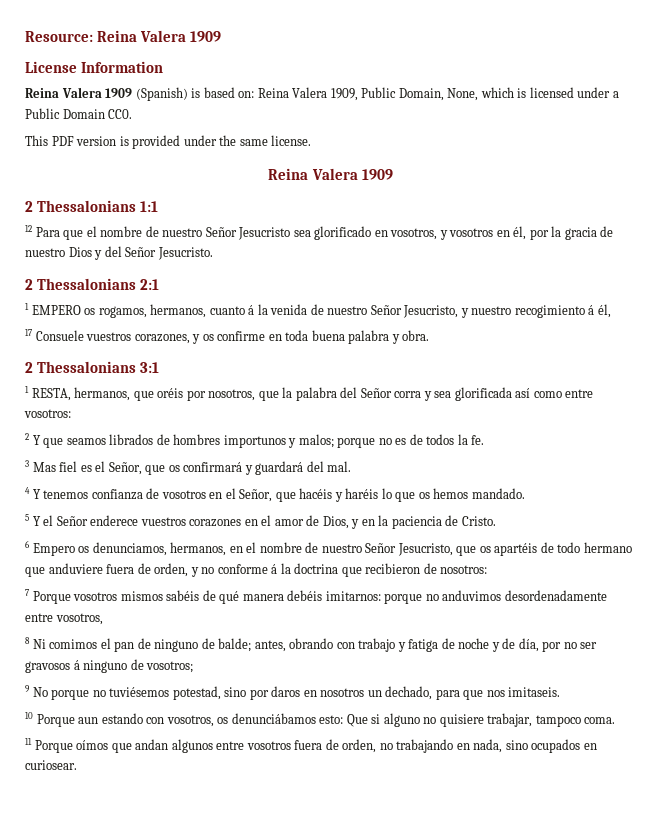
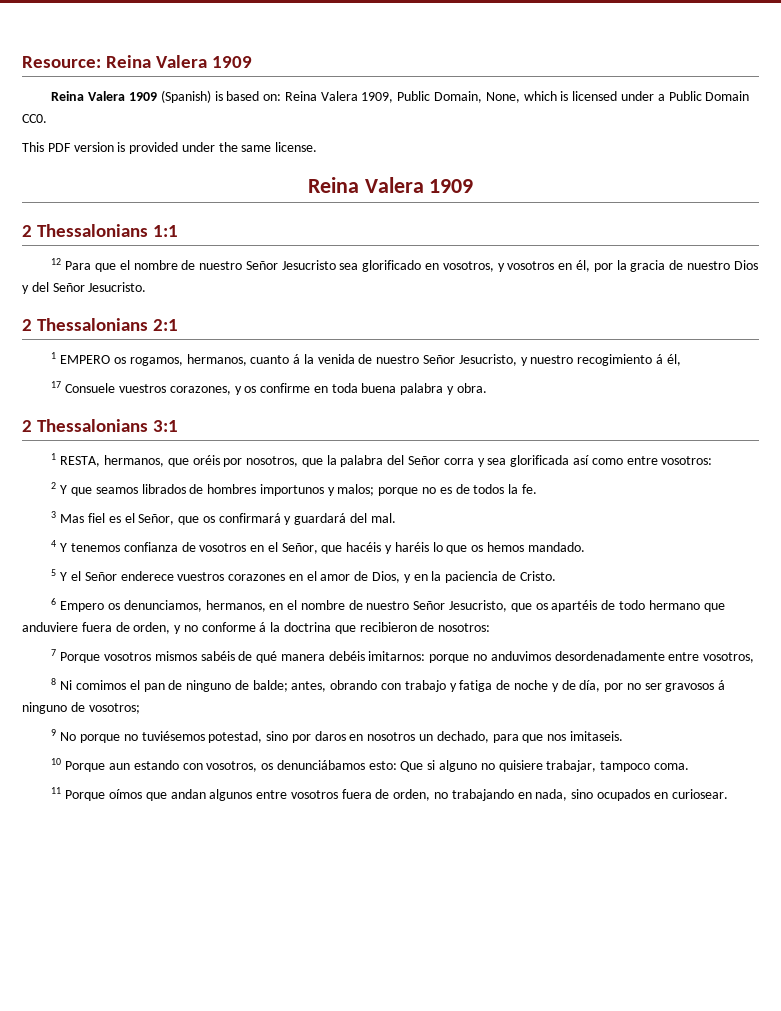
- License Information

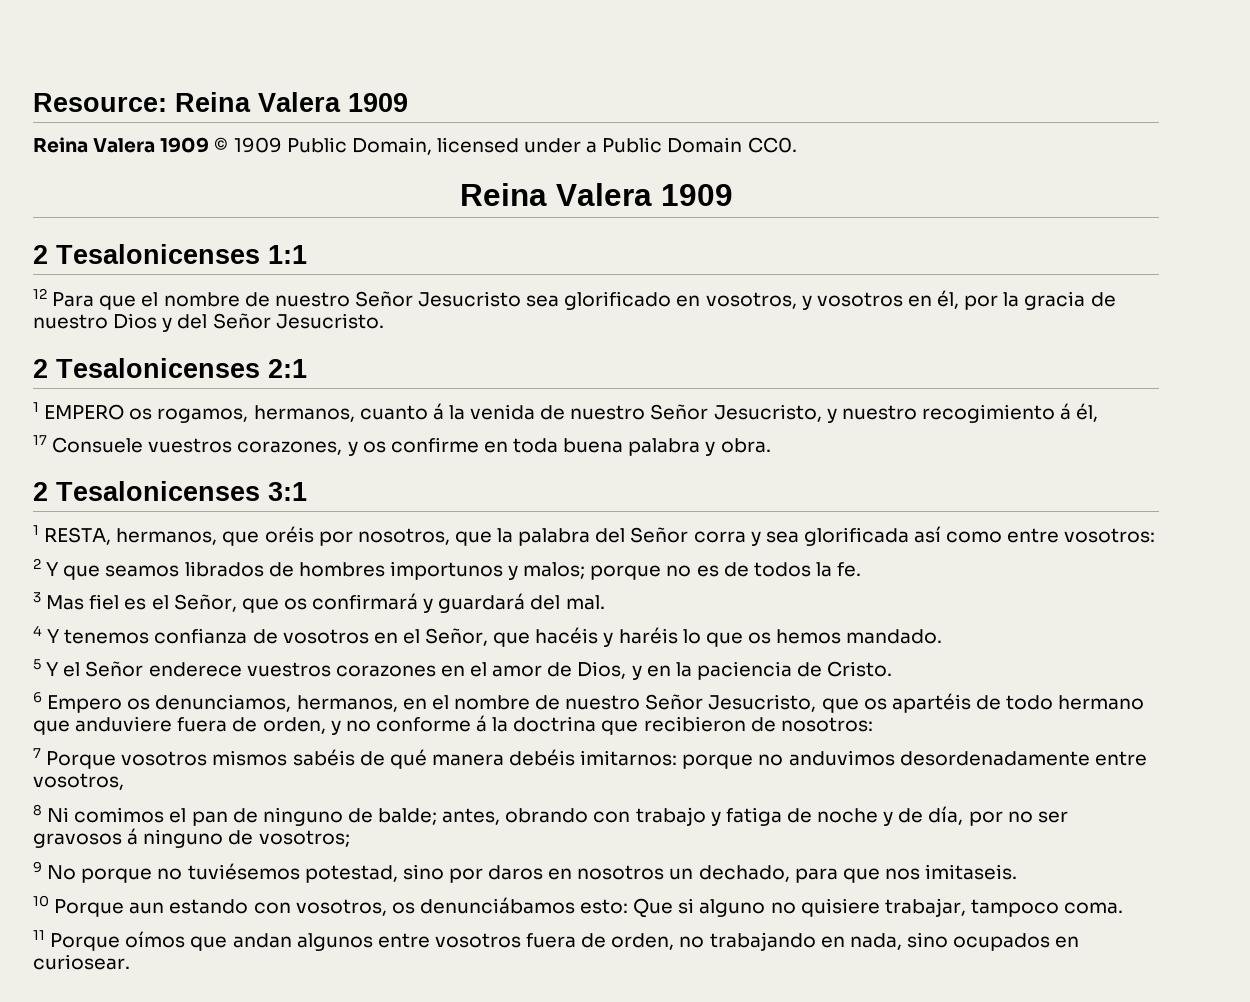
- Reina Valera 1909 (Spanish) is based on: Reina Valera 1909, Public Domain, None, which is licensed under a Public Domain CC0.
+ Reina Valera 1909 © 1909 Public Domain, licensed under a Public Domain CC0.
- This PDF version is provided under the same license.
- 2 Thessalonians 1:1
+ 2 Tesalonicenses 1:1
- 2 Thessalonians 2:1
+ 2 Tesalonicenses 2:1
- 2 Thessalonians 3:1
+ 2 Tesalonicenses 3:1

